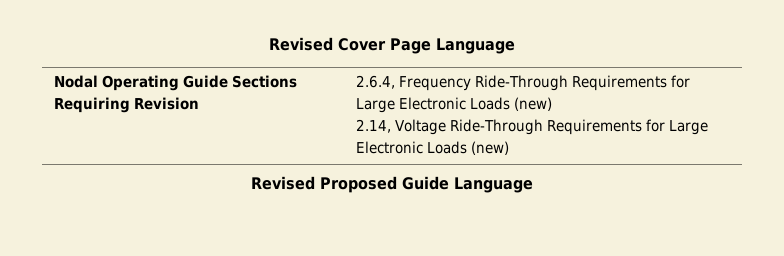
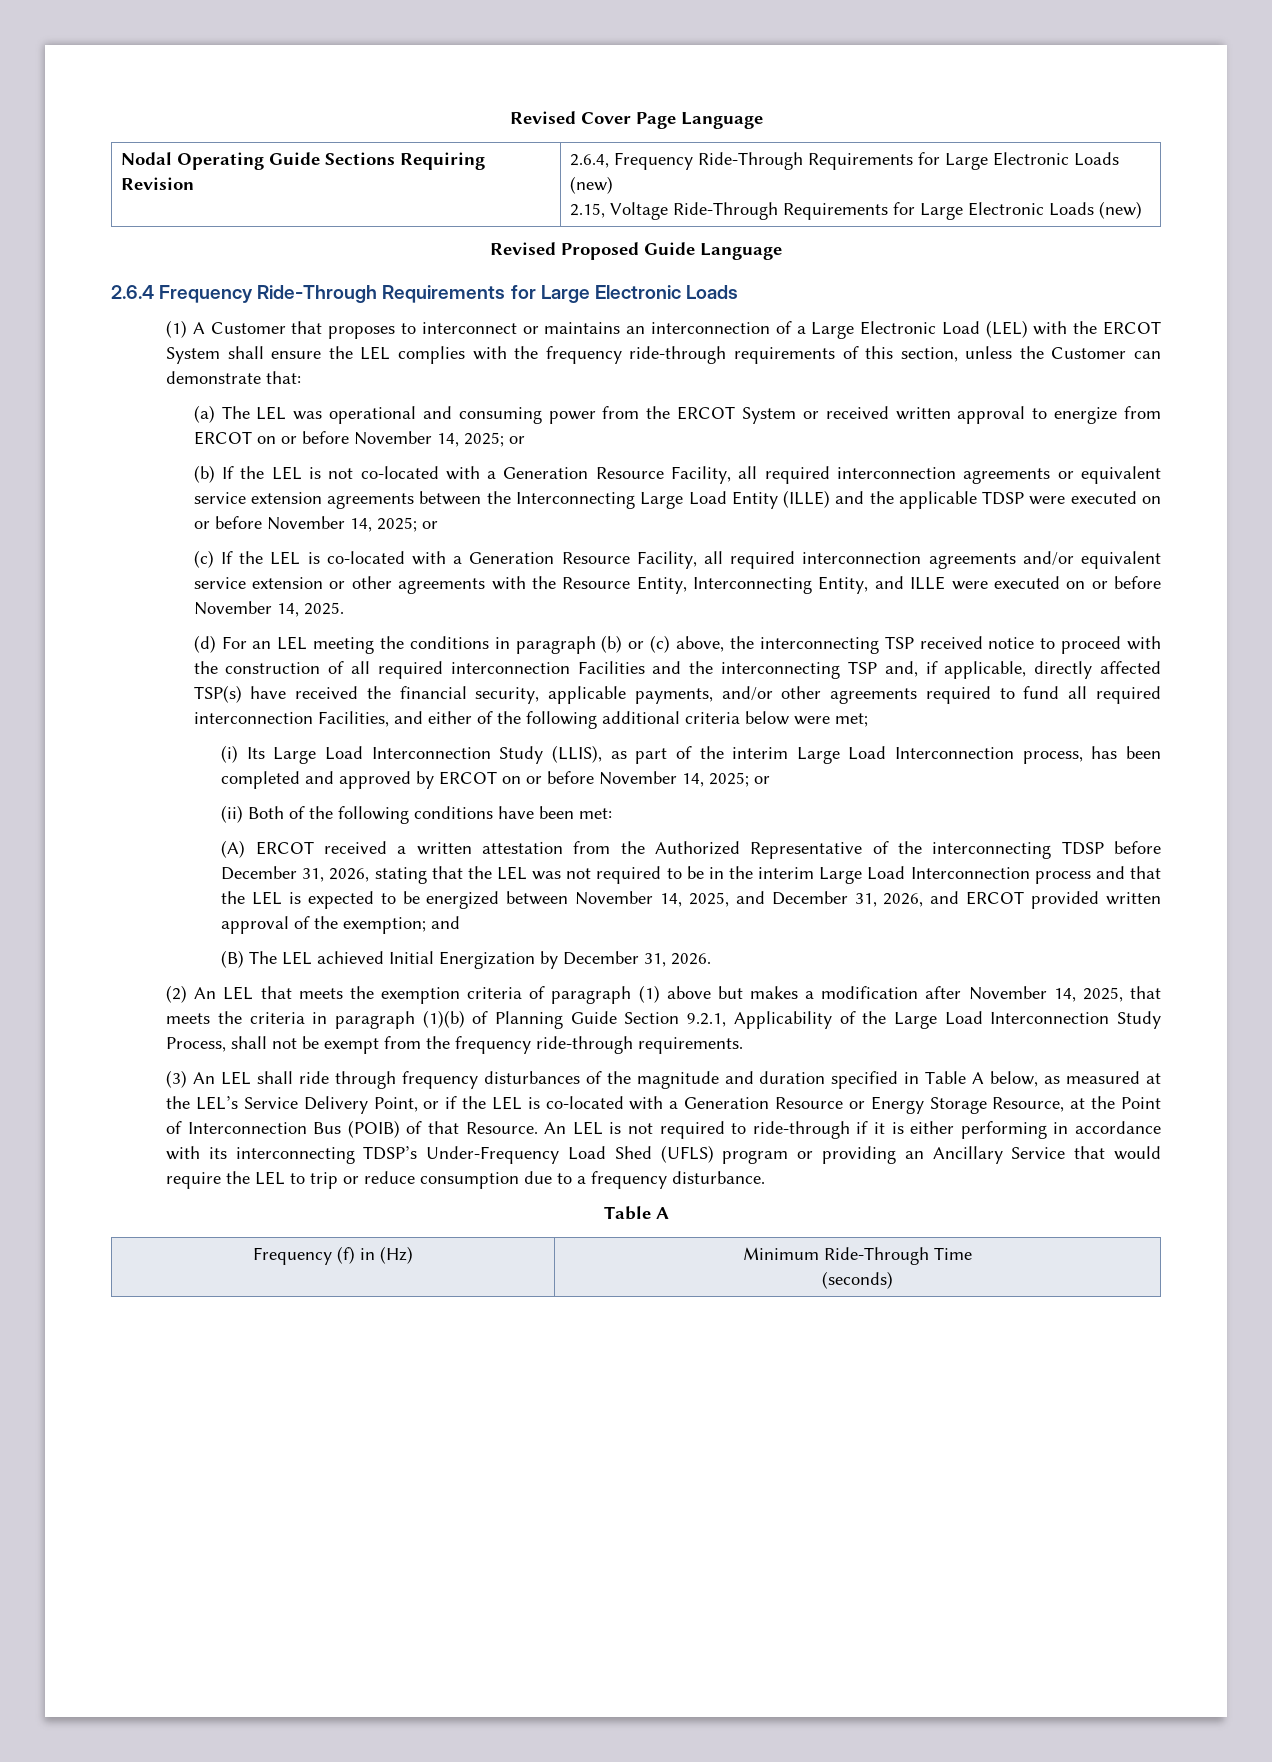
  Nodal Operating Guide Sections Requiring Revision | 2.6.4, Frequency Ride-Through Requirements for Large Electronic Loads (new)
- 2.14, Voltage Ride-Through Requirements for Large Electronic Loads (new)
+ 2.15, Voltage Ride-Through Requirements for Large Electronic Loads (new)
+ 2.6.4 Frequency Ride-Through Requirements for Large Electronic Loads
+ (1) A Customer that proposes to interconnect or maintains an interconnection of a Large Electronic Load (LEL) with the ERCOT System shall ensure the LEL complies with the frequency ride-through requirements of this section, unless the Customer can demonstrate that:
+ (a) The LEL was operational and consuming power from the ERCOT System or received written approval to energize from ERCOT on or before November 14, 2025; or
+ (b) If the LEL is not co-located with a Generation Resource Facility, all required interconnection agreements or equivalent service extension agreements between the Interconnecting Large Load Entity (ILLE) and the applicable TDSP were executed on or before November 14, 2025; or
+ (c) If the LEL is co-located with a Generation Resource Facility, all required interconnection agreements and/or equivalent service extension or other agreements with the Resource Entity, Interconnecting Entity, and ILLE were executed on or before November 14, 2025.
+ (d) For an LEL meeting the conditions in paragraph (b) or (c) above, the interconnecting TSP received notice to proceed with the construction of all required interconnection Facilities and the interconnecting TSP and, if applicable, directly affected TSP(s) have received the financial security, applicable payments, and/or other agreements required to fund all required interconnection Facilities, and either of the following additional criteria below were met;
+ (i) Its Large Load Interconnection Study (LLIS), as part of the interim Large Load Interconnection process, has been completed and approved by ERCOT on or before November 14, 2025; or
+ (ii) Both of the following conditions have been met:
+ (A) ERCOT received a written attestation from the Authorized Representative of the interconnecting TDSP before December 31, 2026, stating that the LEL was not required to be in the interim Large Load Interconnection process and that the LEL is expected to be energized between November 14, 2025, and December 31, 2026, and ERCOT provided written approval of the exemption; and
+ (B) The LEL achieved Initial Energization by December 31, 2026.
+ (2) An LEL that meets the exemption criteria of paragraph (1) above but makes a modification after November 14, 2025, that meets the criteria in paragraph (1)(b) of Planning Guide Section 9.2.1, Applicability of the Large Load Interconnection Study Process, shall not be exempt from the frequency ride-through requirements.
+ (3) An LEL shall ride through frequency disturbances of the magnitude and duration specified in Table A below, as measured at the LEL’s Service Delivery Point, or if the LEL is co-located with a Generation Resource or Energy Storage Resource, at the Point of Interconnection Bus (POIB) of that Resource. An LEL is not required to ride-through if it is either performing in accordance with its interconnecting TDSP’s Under-Frequency Load Shed (UFLS) program or providing an Ancillary Service that would require the LEL to trip or reduce consumption due to a frequency disturbance.
+ Table A
+ Frequency (f) in (Hz) | Minimum Ride-Through Time
+ (seconds)

